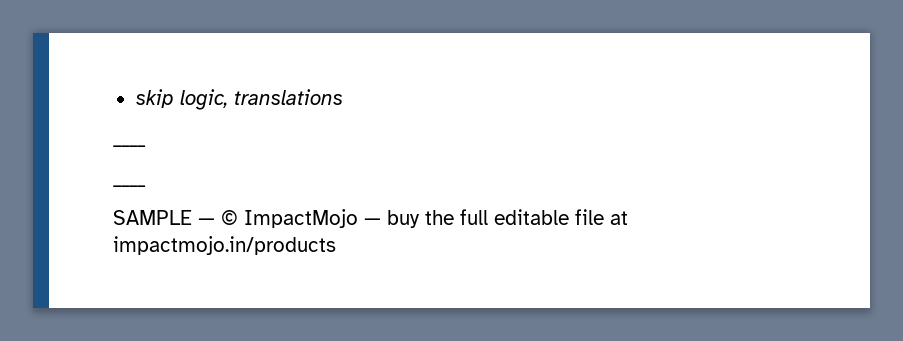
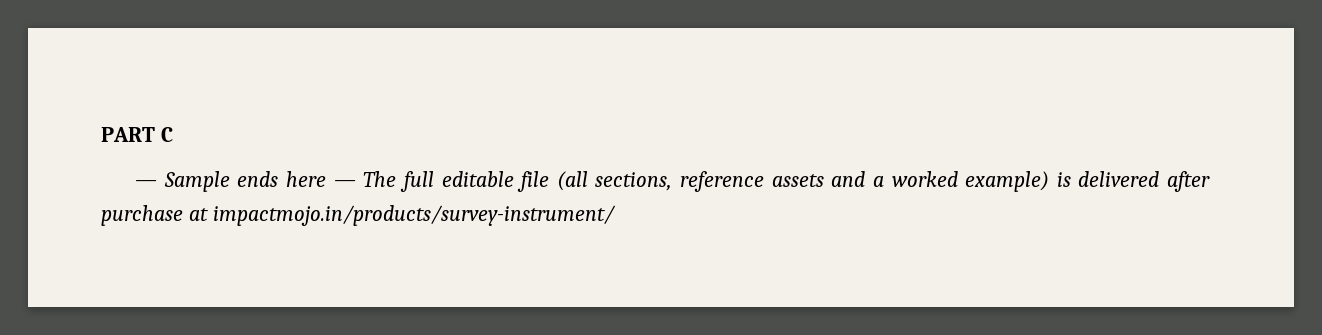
- skip logic, translations
- ____
- ____
- SAMPLE — © ImpactMojo — buy the full editable file at impactmojo.in/products
+ PART C
+ — Sample ends here — The full editable file (all sections, reference assets and a worked example) is delivered after purchase at impactmojo.in/products/survey-instrument/

